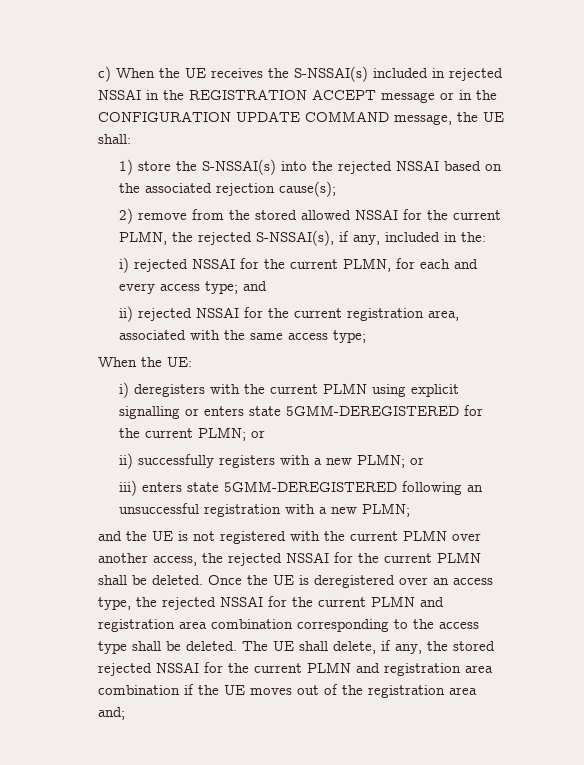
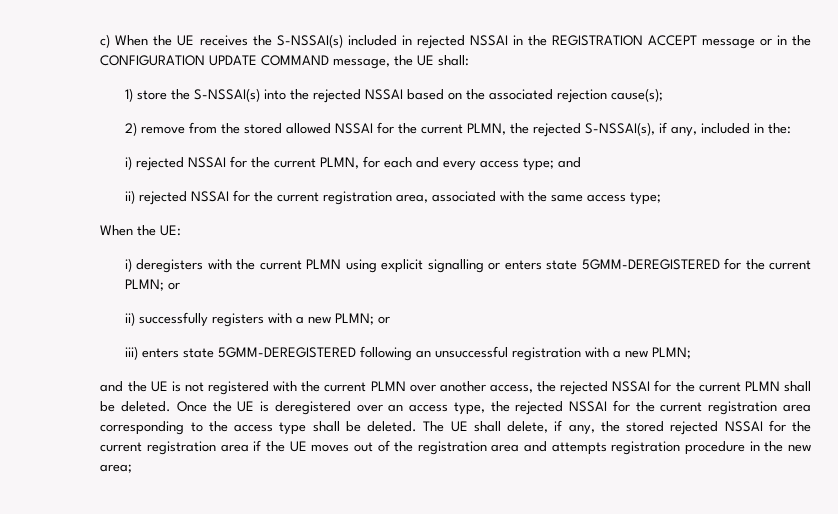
- Once the UE is deregistered over an access type, the rejected NSSAI for the current PLMN and registration area combination corresponding to the access type shall be deleted.
+ Once the UE is deregistered over an access type, the rejected NSSAI for the current registration area corresponding to the access type shall be deleted.
- The UE shall delete, if any, the stored rejected NSSAI for the current PLMN and registration area combination if the UE moves out of the registration area and;
+ The UE shall delete, if any, the stored rejected NSSAI for the current registration area if the UE moves out of the registration area and attempts registration procedure in the new area;

